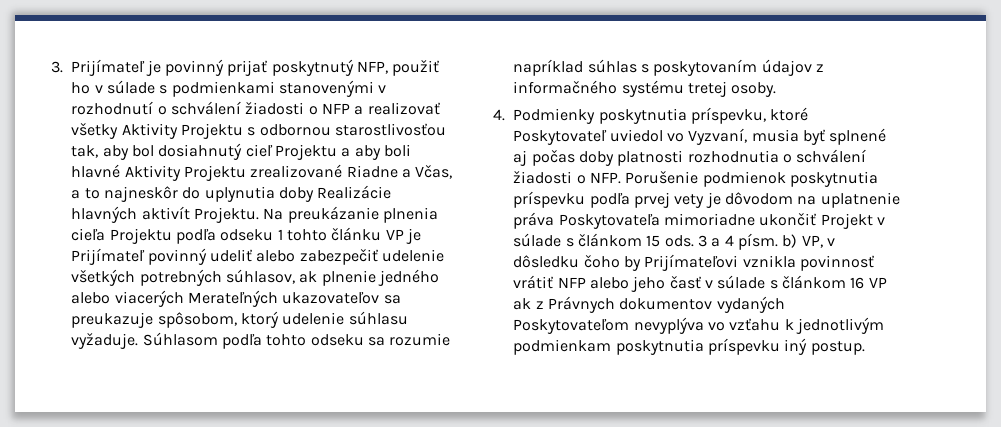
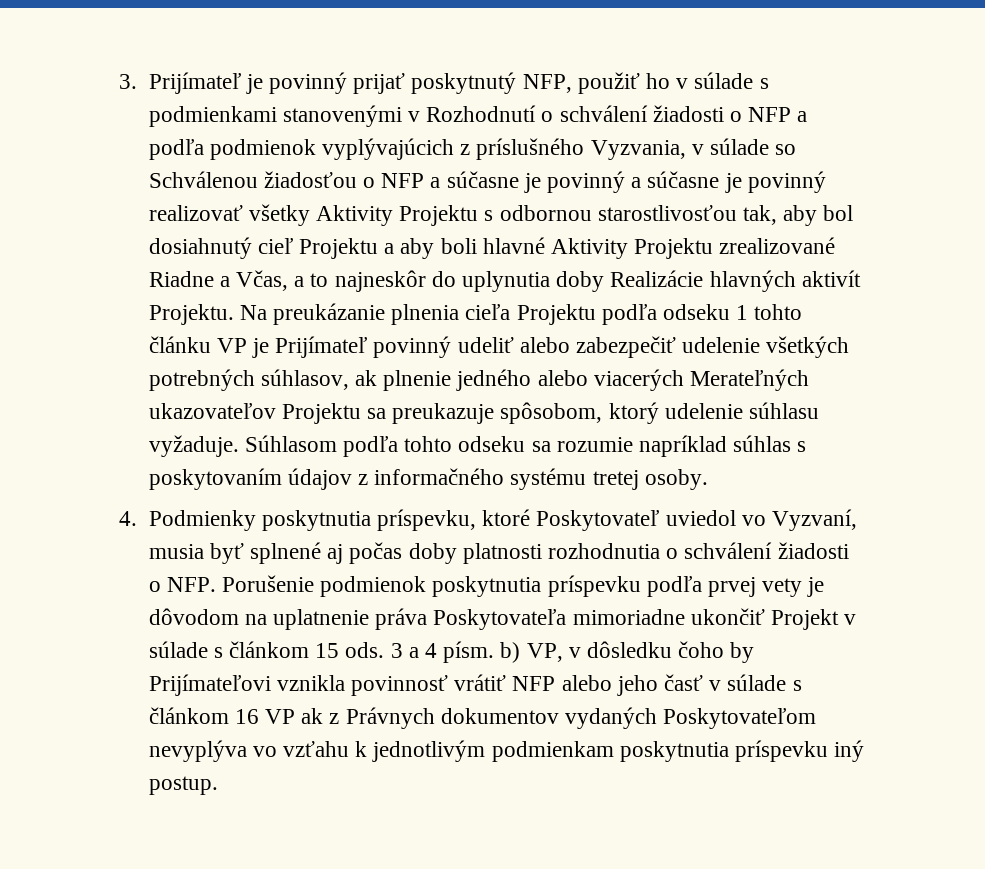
- 3. Prijímateľ je povinný prijať poskytnutý NFP, použiť ho v súlade s podmienkami stanovenými v rozhodnutí o schválení žiadosti o NFP a realizovať všetky Aktivity Projektu s odbornou starostlivosťou tak, aby bol dosiahnutý cieľ Projektu a aby boli hlavné Aktivity Projektu zrealizované Riadne a Včas, a to najneskôr do uplynutia doby Realizácie hlavných aktivít Projektu.
+ 3. Prijímateľ je povinný prijať poskytnutý NFP, použiť ho v súlade s podmienkami stanovenými v Rozhodnutí o schválení žiadosti o NFP a podľa podmienok vyplývajúcich z príslušného Vyzvania, v súlade so Schválenou žiadosťou o NFP a súčasne je povinný a súčasne je povinný realizovať všetky Aktivity Projektu s odbornou starostlivosťou tak, aby bol dosiahnutý cieľ Projektu a aby boli hlavné Aktivity Projektu zrealizované Riadne a Včas, a to najneskôr do uplynutia doby Realizácie hlavných aktivít Projektu.
- Na preukázanie plnenia cieľa Projektu podľa odseku 1 tohto článku VP je Prijímateľ povinný udeliť alebo zabezpečiť udelenie všetkých potrebných súhlasov, ak plnenie jedného alebo viacerých Merateľných ukazovateľov sa preukazuje spôsobom, ktorý udelenie súhlasu vyžaduje.
+ Na preukázanie plnenia cieľa Projektu podľa odseku 1 tohto článku VP je Prijímateľ povinný udeliť alebo zabezpečiť udelenie všetkých potrebných súhlasov, ak plnenie jedného alebo viacerých Merateľných ukazovateľov Projektu sa preukazuje spôsobom, ktorý udelenie súhlasu vyžaduje.

